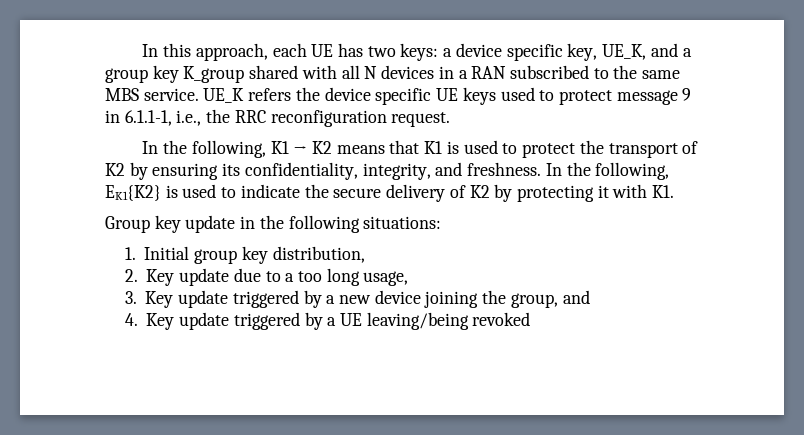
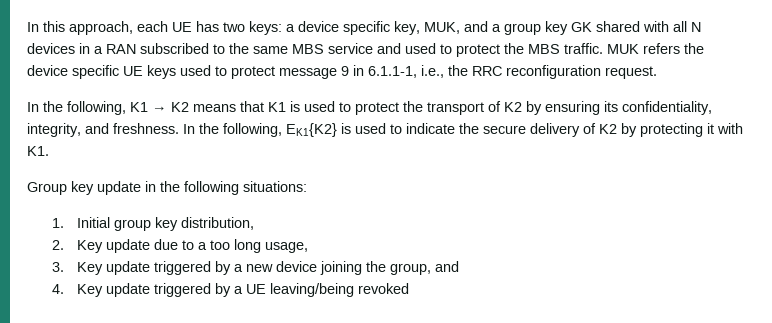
- In this approach, each UE has two keys: a device specific key, UE_K, and a group key K_group shared with all N devices in a RAN subscribed to the same MBS service. UE_K refers the device specific UE keys used to protect message 9 in 6.1.1-1, i.e., the RRC reconfiguration request.
+ In this approach, each UE has two keys: a device specific key, MUK, and a group key GK shared with all N devices in a RAN subscribed to the same MBS service and used to protect the MBS traffic. MUK refers the device specific UE keys used to protect message 9 in 6.1.1-1, i.e., the RRC reconfiguration request.

